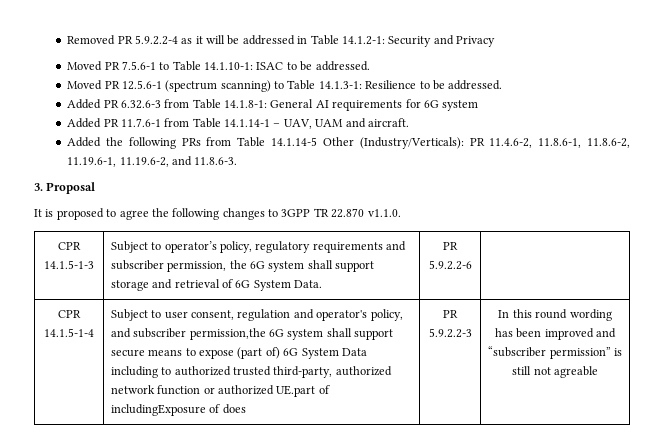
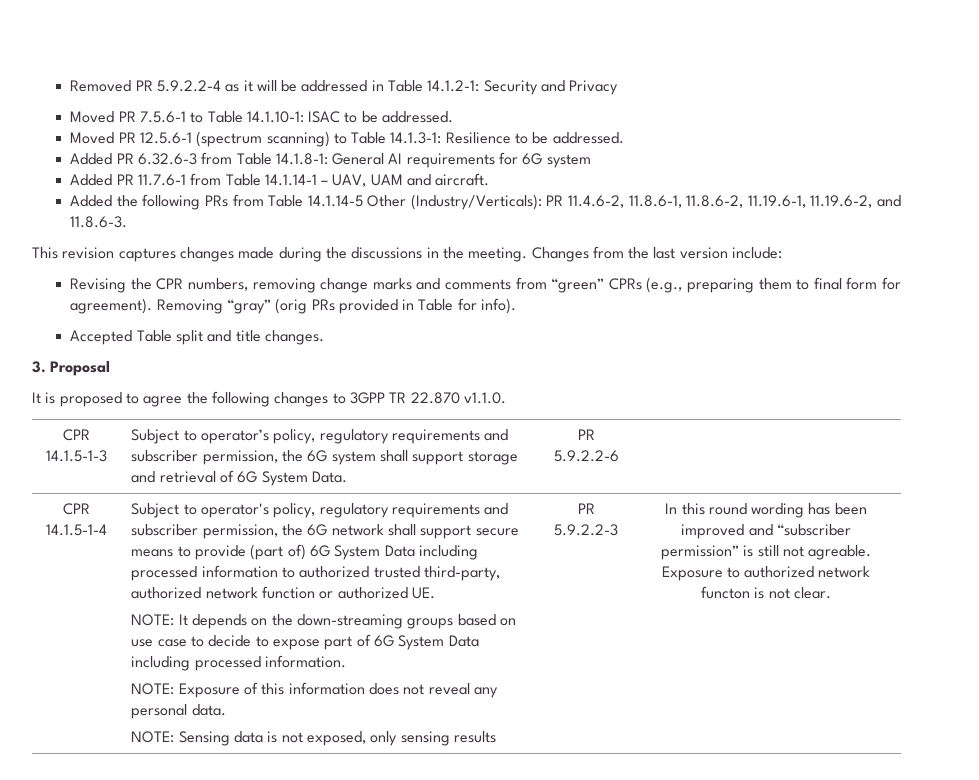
+ This revision captures changes made during the discussions in the meeting. Changes from the last version include:
+ Revising the CPR numbers, removing change marks and comments from “green” CPRs (e.g., preparing them to final form for agreement). Removing “gray” (orig PRs provided in Table for info).
+ Accepted Table split and title changes.
- Subject to user consent, regulation and operator's policy, and subscriber permission,the 6G system shall support secure means to expose (part of) 6G System Data including to authorized trusted third-party, authorized network function or authorized UE.part of includingExposure of does
+ Subject to operator's policy, regulatory requirements and subscriber permission, the 6G network shall support secure means to provide (part of) 6G System Data including processed information to authorized trusted third-party, authorized network function or authorized UE.
+ NOTE: It depends on the down-streaming groups based on use case to decide to expose part of 6G System Data including processed information.
+ NOTE: Exposure of this information does not reveal any personal data.
+ NOTE: Sensing data is not exposed, only sensing results
- In this round wording has been improved and “subscriber permission” is still not agreable
+ In this round wording has been improved and “subscriber permission” is still not agreable. Exposure to authorized network functon is not clear.

